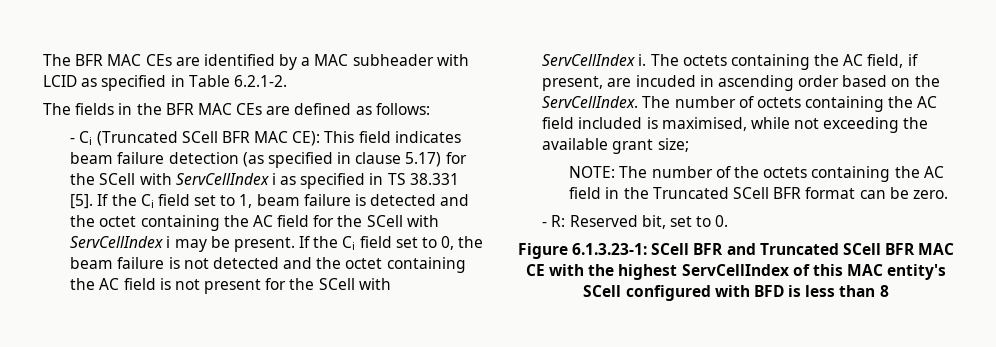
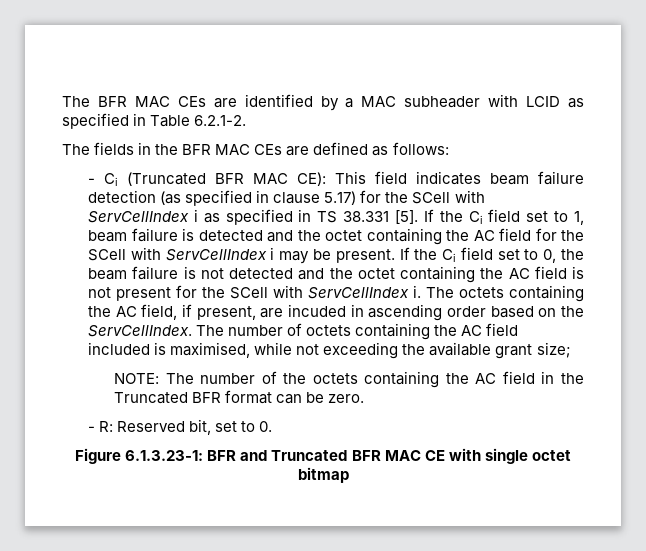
- - Ci (Truncated SCell BFR MAC CE): This field indicates beam failure detection (as specified in clause 5.17) for the SCell with ServCellIndex i as specified in TS 38.331 [5].
+ - Ci (Truncated BFR MAC CE): This field indicates beam failure detection (as specified in clause 5.17) for the SCell with ServCellIndex i as specified in TS 38.331 [5].
- NOTE: The number of the octets containing the AC field in the Truncated SCell BFR format can be zero.
+ NOTE: The number of the octets containing the AC field in the Truncated BFR format can be zero.
- Figure 6.1.3.23-1: SCell BFR and Truncated SCell BFR MAC CE with the highest ServCellIndex of this MAC entity's SCell configured with BFD is less than 8
+ Figure 6.1.3.23-1: BFR and Truncated BFR MAC CE with single octet bitmap

